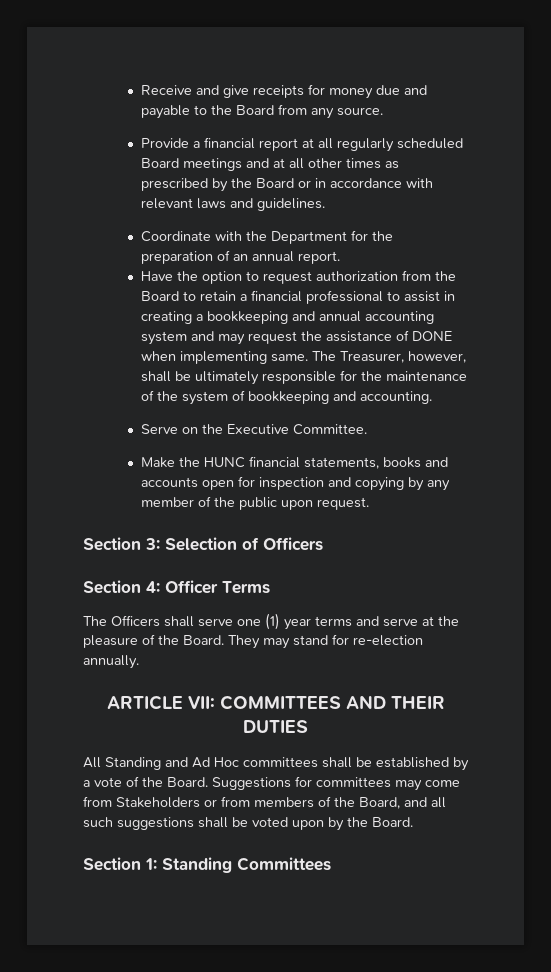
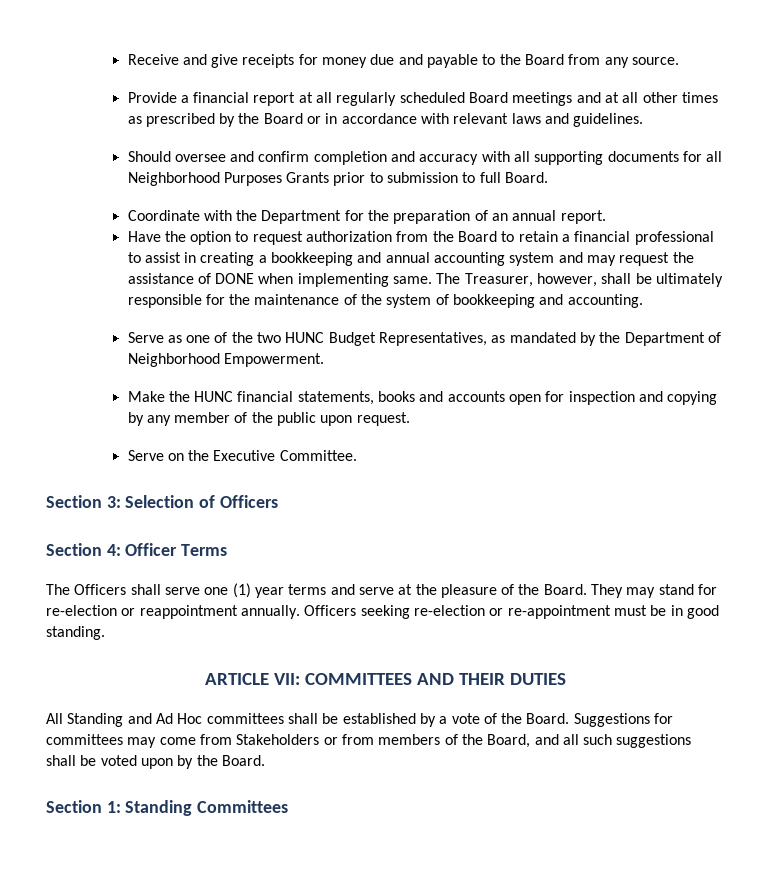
+ Should oversee and confirm completion and accuracy with all supporting documents for all Neighborhood Purposes Grants prior to submission to full Board.
- Serve on the Executive Committee.
+ Serve as one of the two HUNC Budget Representatives, as mandated by the Department of Neighborhood Empowerment.
+ Serve on the Executive Committee.
- They may stand for re-election annually.
+ They may stand for re-election or reappointment annually. Officers seeking re-election or re-appointment must be in good standing.

